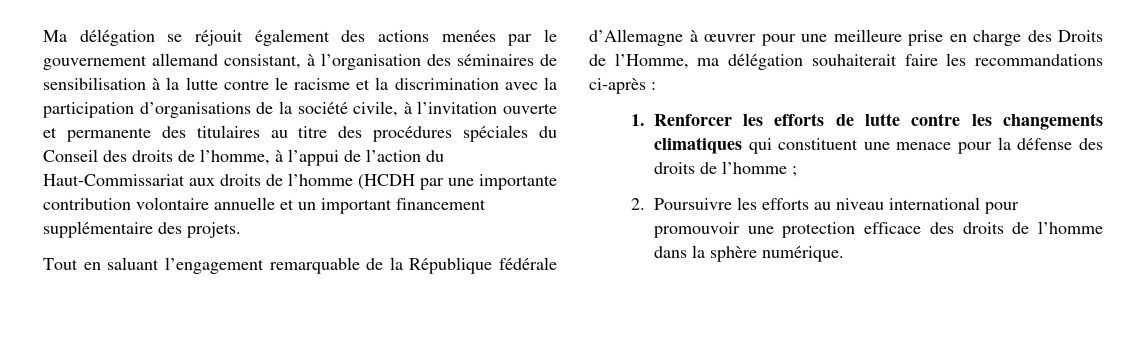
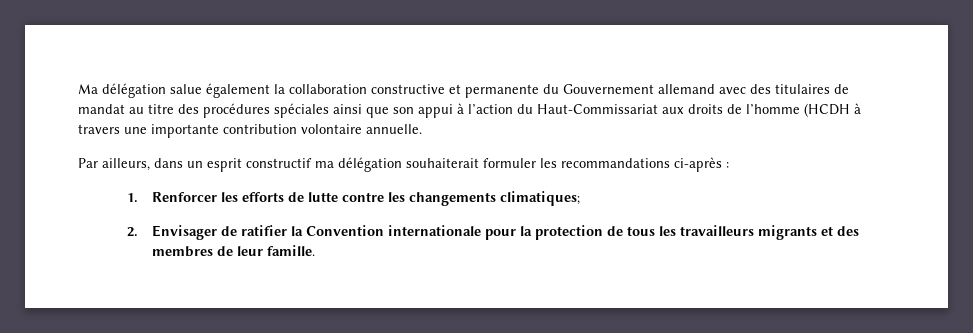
- Ma délégation se réjouit également des actions menées par le gouvernement allemand consistant, à l’organisation des séminaires de sensibilisation à la lutte contre le racisme et la discrimination avec la participation d’organisations de la société civile, à l’invitation ouverte et permanente des titulaires au titre des procédures spéciales du Conseil des droits de l’homme, à l’appui de l’action du Haut-Commissariat aux droits de l’homme (HCDH par une importante contribution volontaire annuelle et un important financement supplémentaire des projets.
- Tout en saluant l’engagement remarquable de la République fédérale d’Allemagne à œuvrer pour une meilleure prise en charge des Droits de l’Homme, ma délégation souhaiterait faire les recommandations ci-après :
+ Ma délégation salue également la collaboration constructive et permanente du Gouvernement allemand avec des titulaires de mandat au titre des procédures spéciales ainsi que son appui à l’action du Haut-Commissariat aux droits de l’homme (HCDH à travers une importante contribution volontaire annuelle.
+ Par ailleurs, dans un esprit constructif ma délégation souhaiterait formuler les recommandations ci-après :
- 1. Renforcer les efforts de lutte contre les changements climatiques qui constituent une menace pour la défense des droits de l’homme ;
- 2. Poursuivre les efforts au niveau international pour promouvoir une protection efficace des droits de l’homme dans la sphère numérique.
+ 1. Renforcer les efforts de lutte contre les changements climatiques;
+ 2. Envisager de ratifier la Convention internationale pour la protection de tous les travailleurs migrants et des membres de leur famille.

